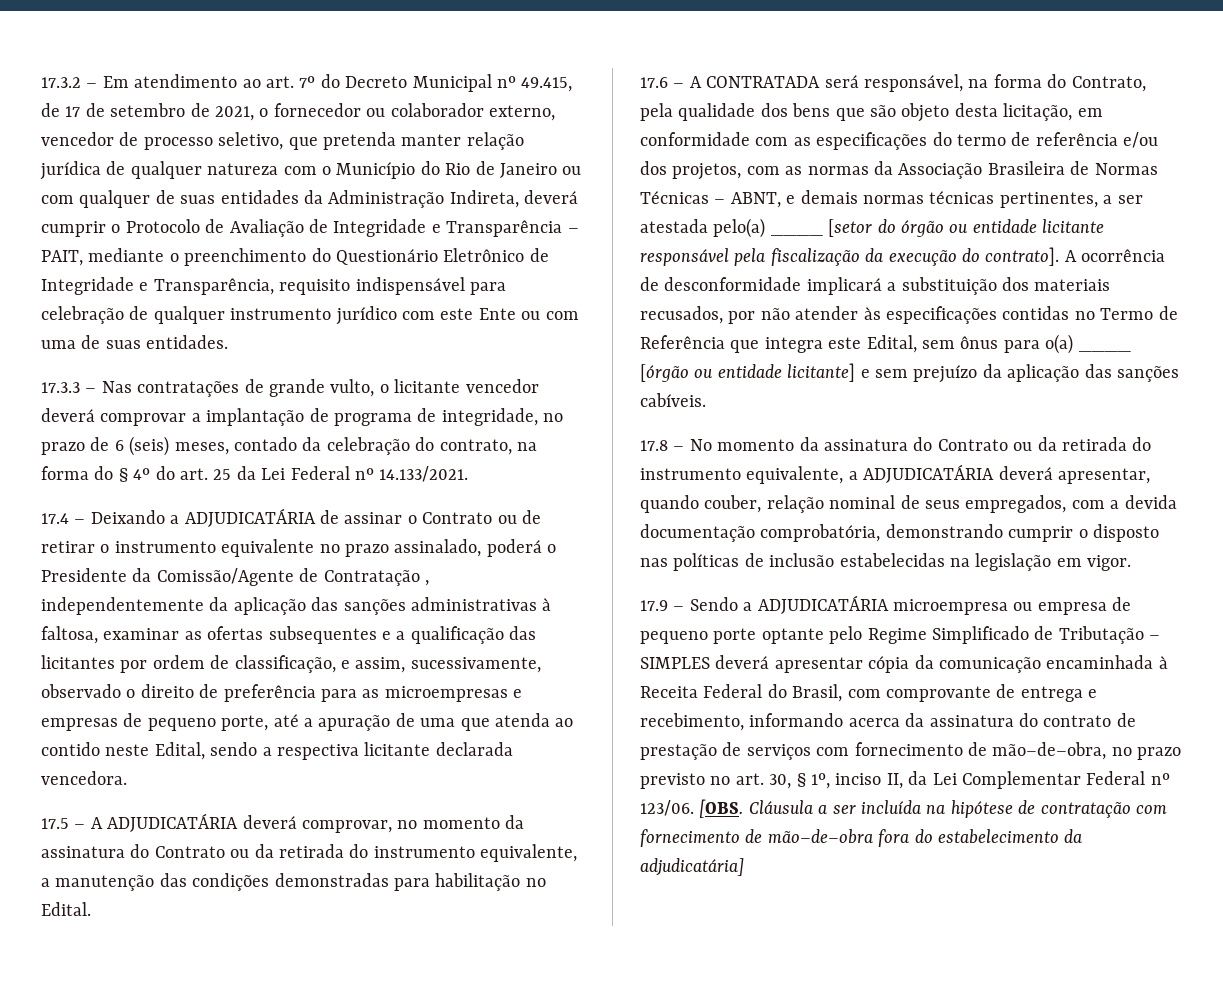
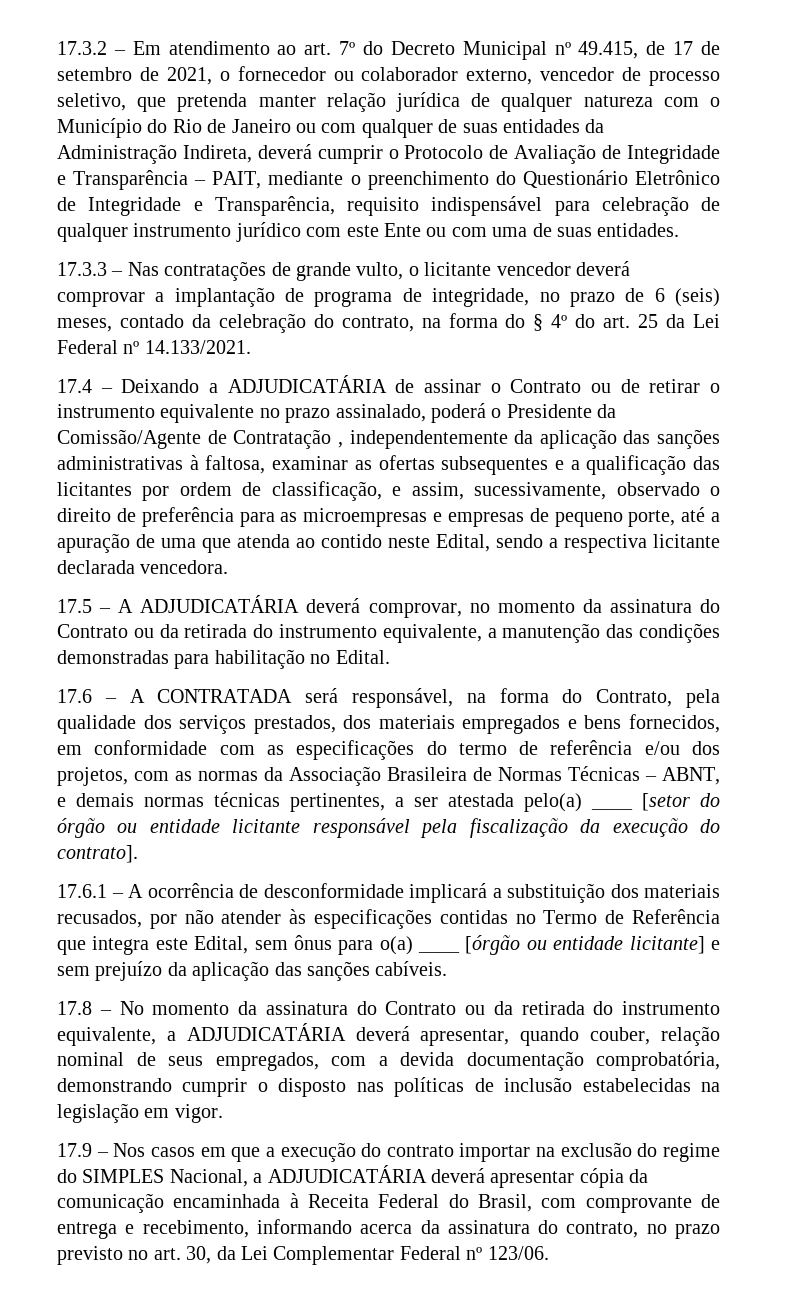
- 17.6 – A CONTRATADA será responsável, na forma do Contrato, pela qualidade dos bens que são objeto desta licitação, em conformidade com as especificações do termo de referência e/ou dos projetos, com as normas da Associação Brasileira de Normas Técnicas – ABNT, e demais normas técnicas pertinentes, a ser atestada pelo(a) ____ [setor do órgão ou entidade licitante responsável pela fiscalização da execução do contrato]. A ocorrência de desconformidade implicará a substituição dos materiais recusados, por não atender às especificações contidas no Termo de Referência que integra este Edital, sem ônus para o(a) ____ [órgão ou entidade licitante] e sem prejuízo da aplicação das sanções cabíveis.
+ 17.6 – A CONTRATADA será responsável, na forma do Contrato, pela qualidade dos serviços prestados, dos materiais empregados e bens fornecidos, em conformidade com as especificações do termo de referência e/ou dos projetos, com as normas da Associação Brasileira de Normas Técnicas – ABNT, e demais normas técnicas pertinentes, a ser atestada pelo(a) ____ [setor do órgão ou entidade licitante responsável pela fiscalização da execução do contrato].
+ 17.6.1 – A ocorrência de desconformidade implicará a substituição dos materiais recusados, por não atender às especificações contidas no Termo de Referência que integra este Edital, sem ônus para o(a) ____ [órgão ou entidade licitante] e sem prejuízo da aplicação das sanções cabíveis.
- 17.9 – Sendo a ADJUDICATÁRIA microempresa ou empresa de pequeno porte optante pelo Regime Simplificado de Tributação – SIMPLES deverá apresentar cópia da comunicação encaminhada à Receita Federal do Brasil, com comprovante de entrega e recebimento, informando acerca da assinatura do contrato de prestação de serviços com fornecimento de mão–de–obra, no prazo previsto no art. 30, § 1º, inciso II, da Lei Complementar Federal nº 123/06. [OBS. Cláusula a ser incluída na hipótese de contratação com fornecimento de mão–de–obra fora do estabelecimento da adjudicatária]
+ 17.9 – Nos casos em que a execução do contrato importar na exclusão do regime do SIMPLES Nacional, a ADJUDICATÁRIA deverá apresentar cópia da comunicação encaminhada à Receita Federal do Brasil, com comprovante de entrega e recebimento, informando acerca da assinatura do contrato, no prazo previsto no art. 30, da Lei Complementar Federal nº 123/06.

